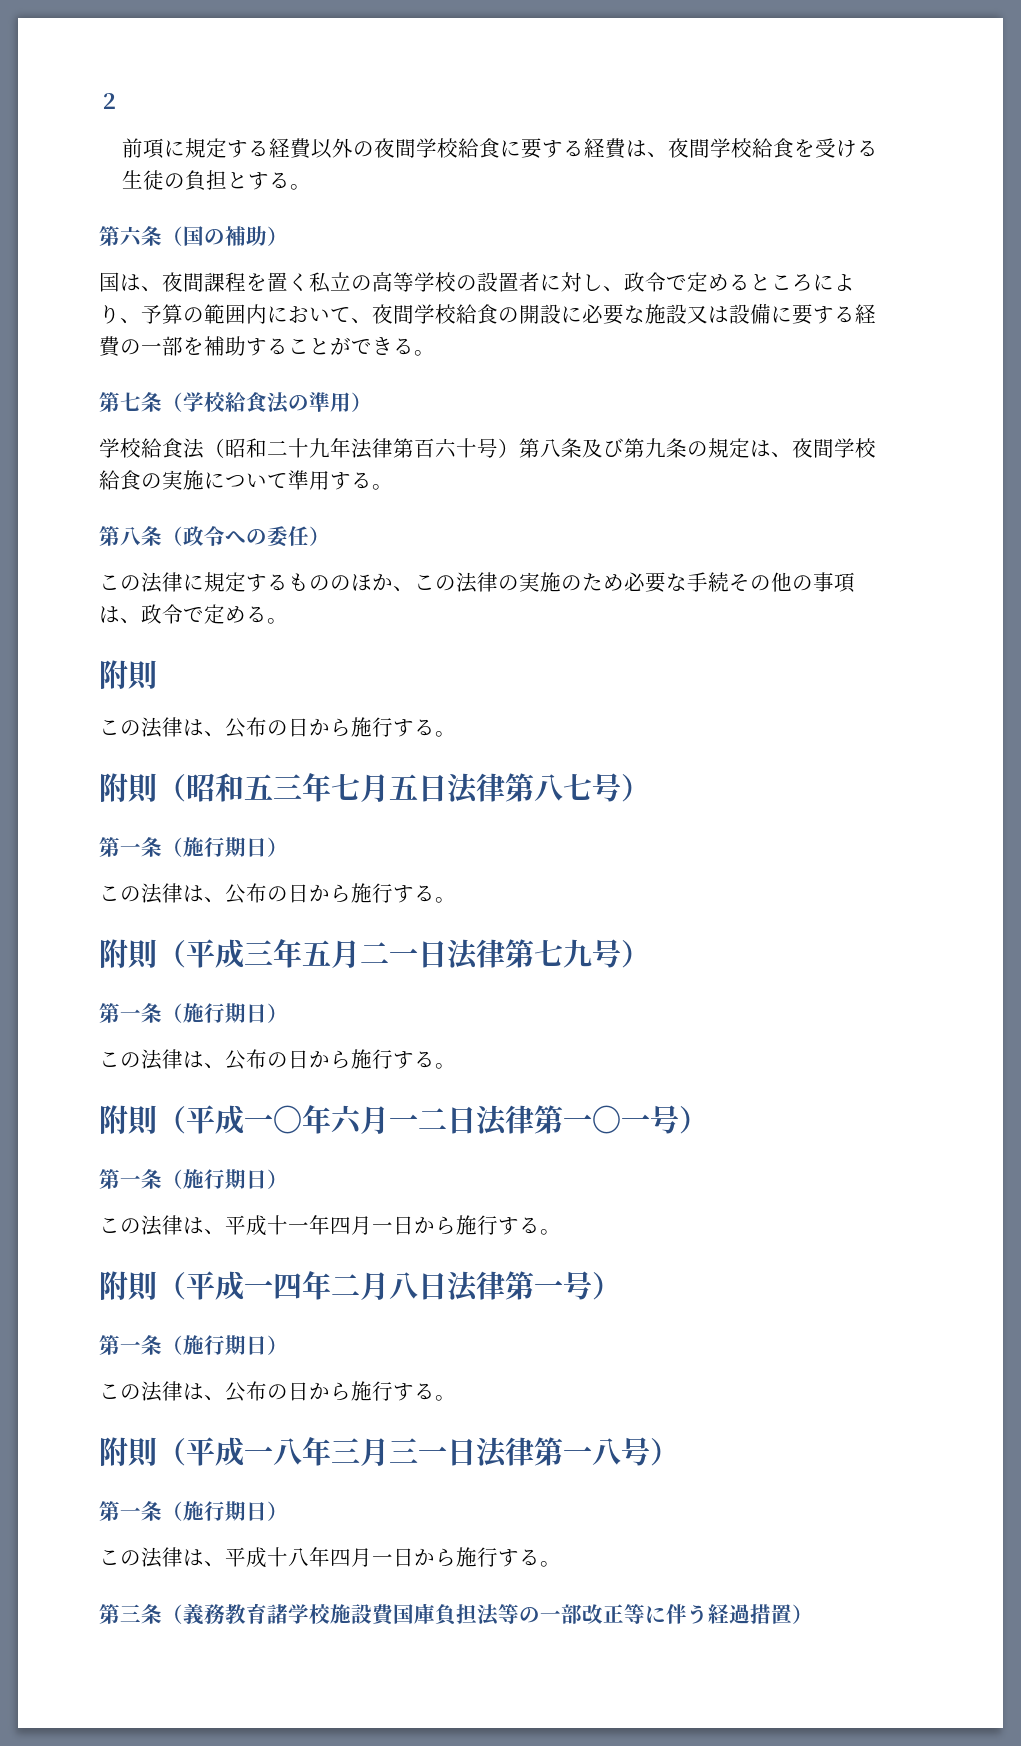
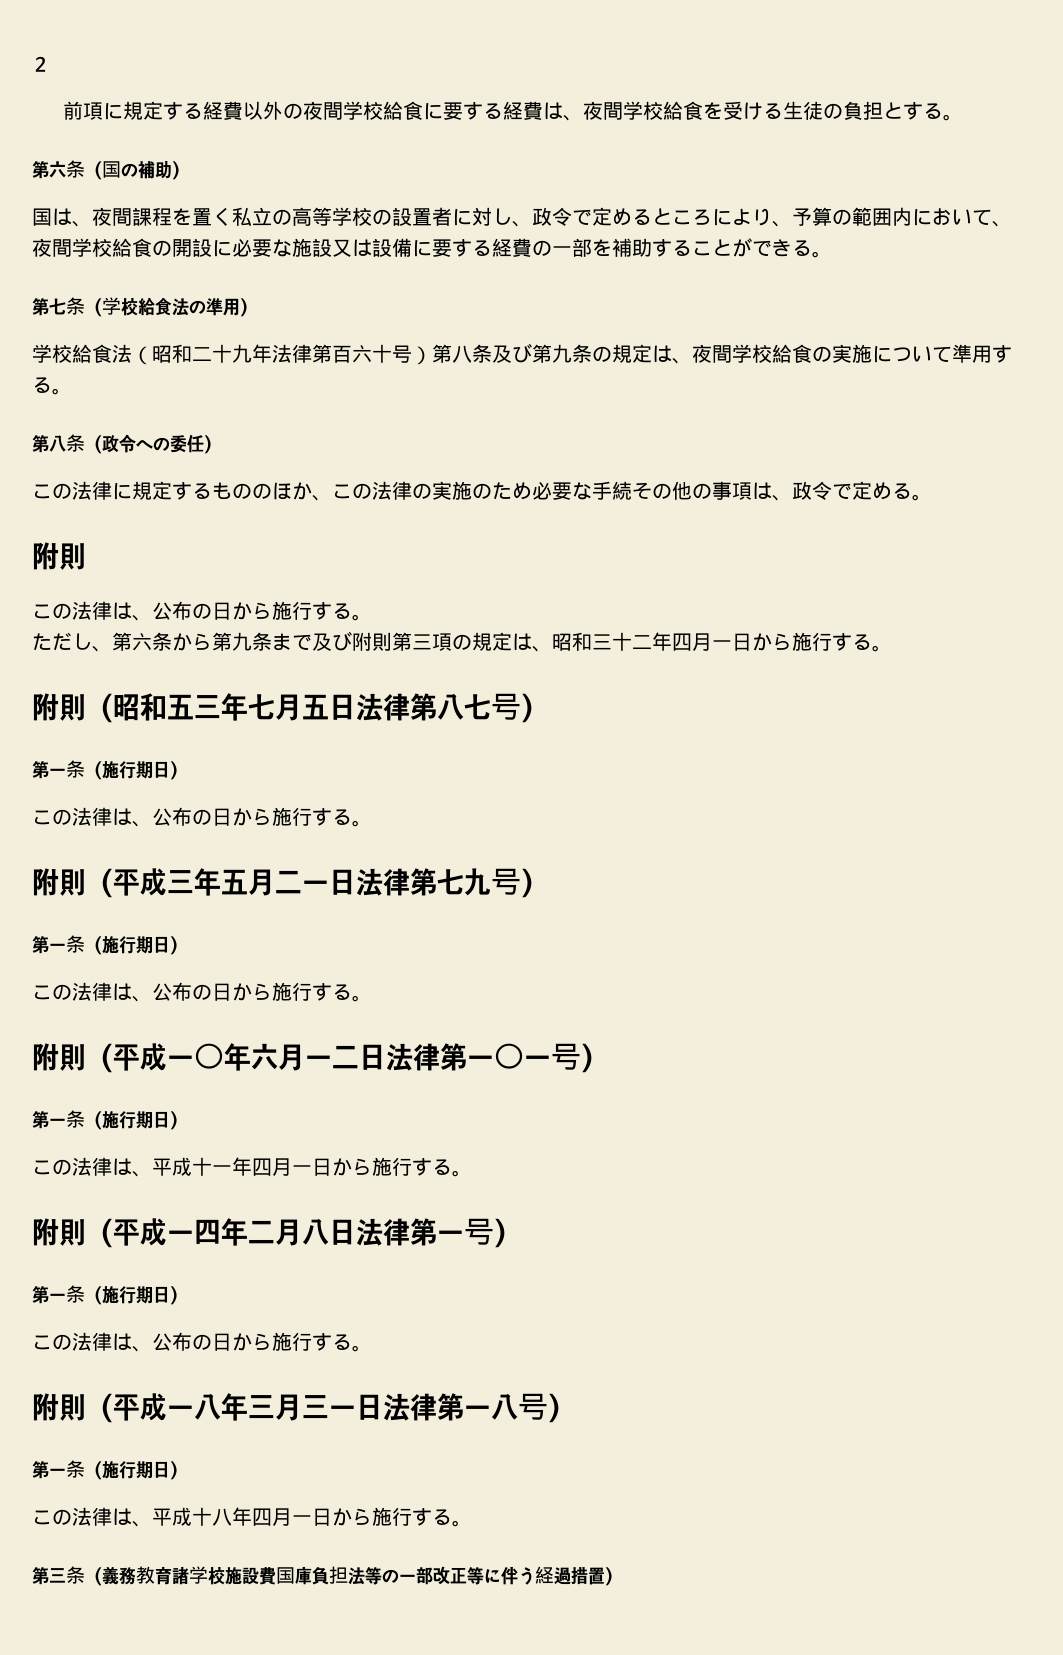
+ ただし、第六条から第九条まで及び附則第三項の規定は、昭和三十二年四月一日から施行する。

